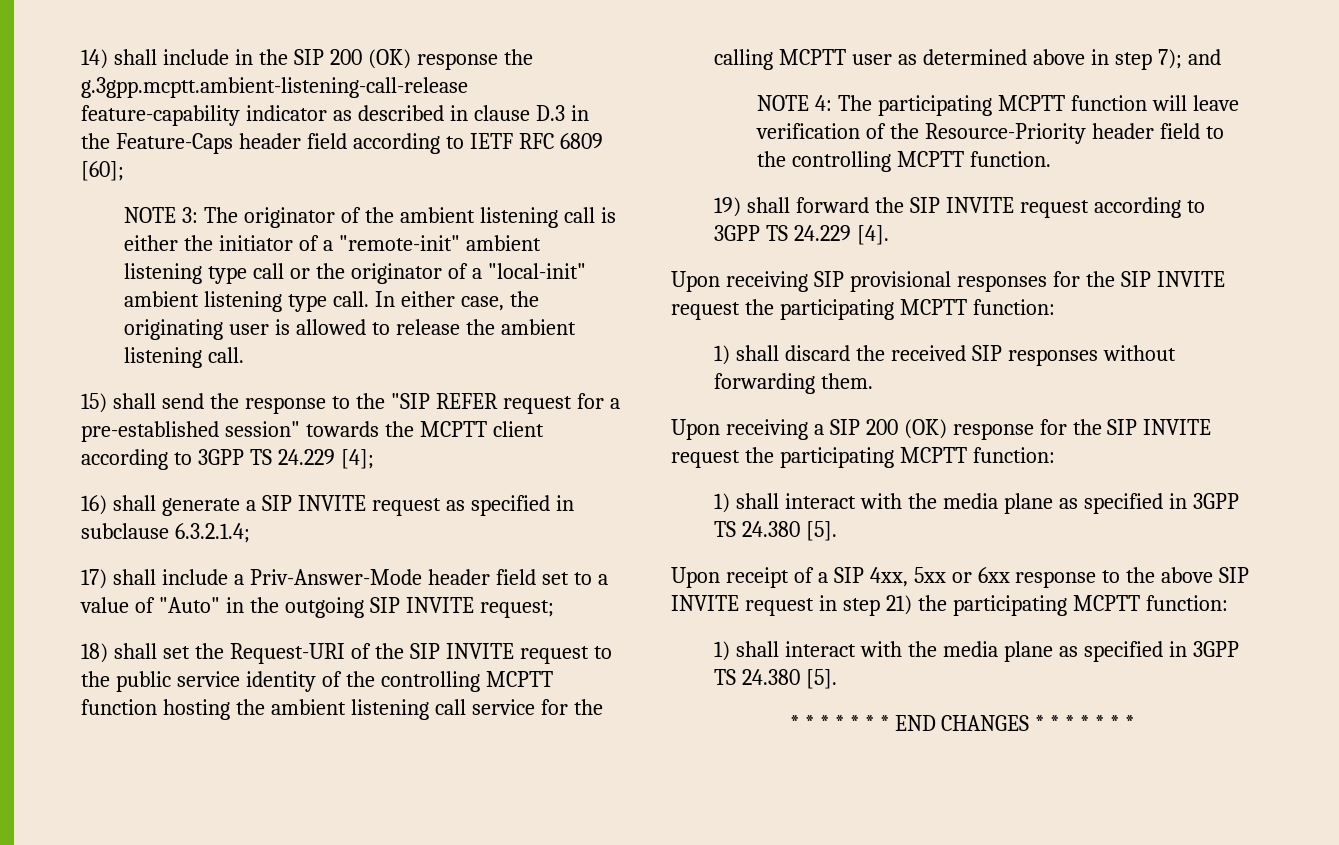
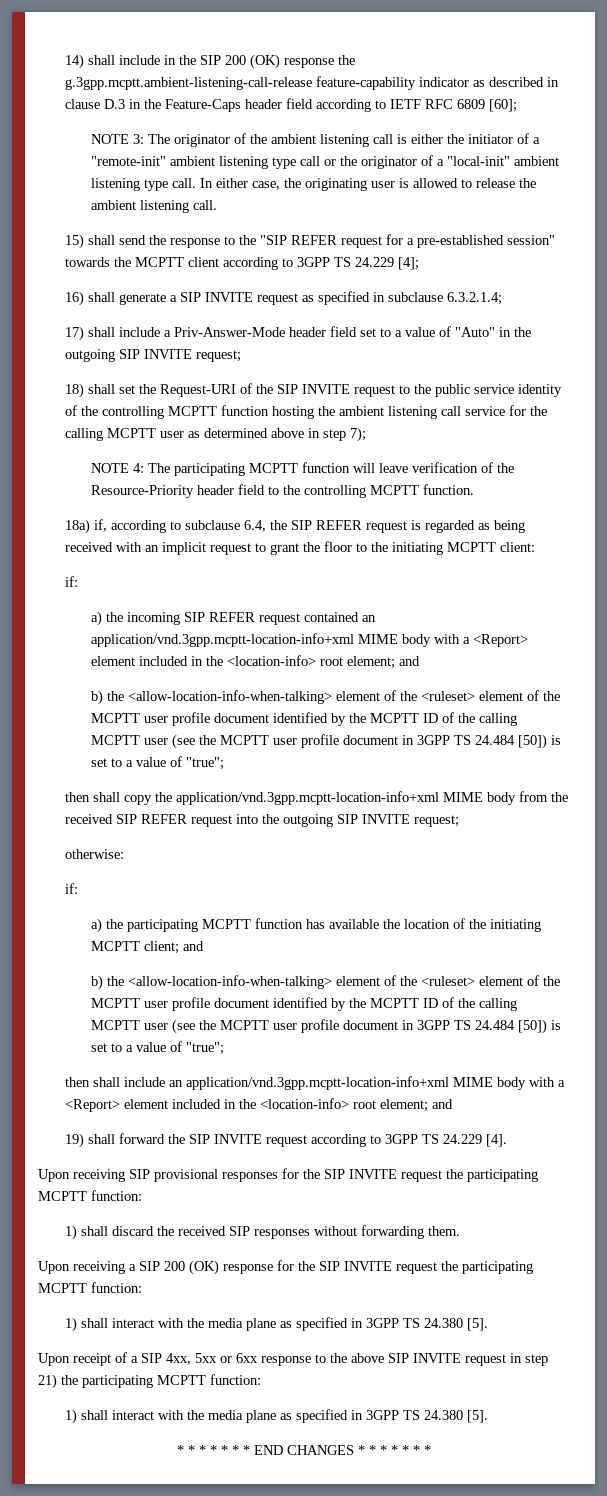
- 18) shall set the Request-URI of the SIP INVITE request to the public service identity of the controlling MCPTT function hosting the ambient listening call service for the calling MCPTT user as determined above in step 7); and
+ 18) shall set the Request-URI of the SIP INVITE request to the public service identity of the controlling MCPTT function hosting the ambient listening call service for the calling MCPTT user as determined above in step 7);
+ 18a) if, according to subclause 6.4, the SIP REFER request is regarded as being received with an implicit request to grant the floor to the initiating MCPTT client:
+ if:
+ a) the incoming SIP REFER request contained an application/vnd.3gpp.mcptt-location-info+xml MIME body with a <Report> element included in the <location-info> root element; and
+ b) the <allow-location-info-when-talking> element of the <ruleset> element of the MCPTT user profile document identified by the MCPTT ID of the calling MCPTT user (see the MCPTT user profile document in 3GPP TS 24.484 [50]) is set to a value of "true";
+ then shall copy the application/vnd.3gpp.mcptt-location-info+xml MIME body from the received SIP REFER request into the outgoing SIP INVITE request;
+ otherwise:
+ if:
+ a) the participating MCPTT function has available the location of the initiating MCPTT client; and
+ b) the <allow-location-info-when-talking> element of the <ruleset> element of the MCPTT user profile document identified by the MCPTT ID of the calling MCPTT user (see the MCPTT user profile document in 3GPP TS 24.484 [50]) is set to a value of "true";
+ then shall include an application/vnd.3gpp.mcptt-location-info+xml MIME body with a <Report> element included in the <location-info> root element; and

